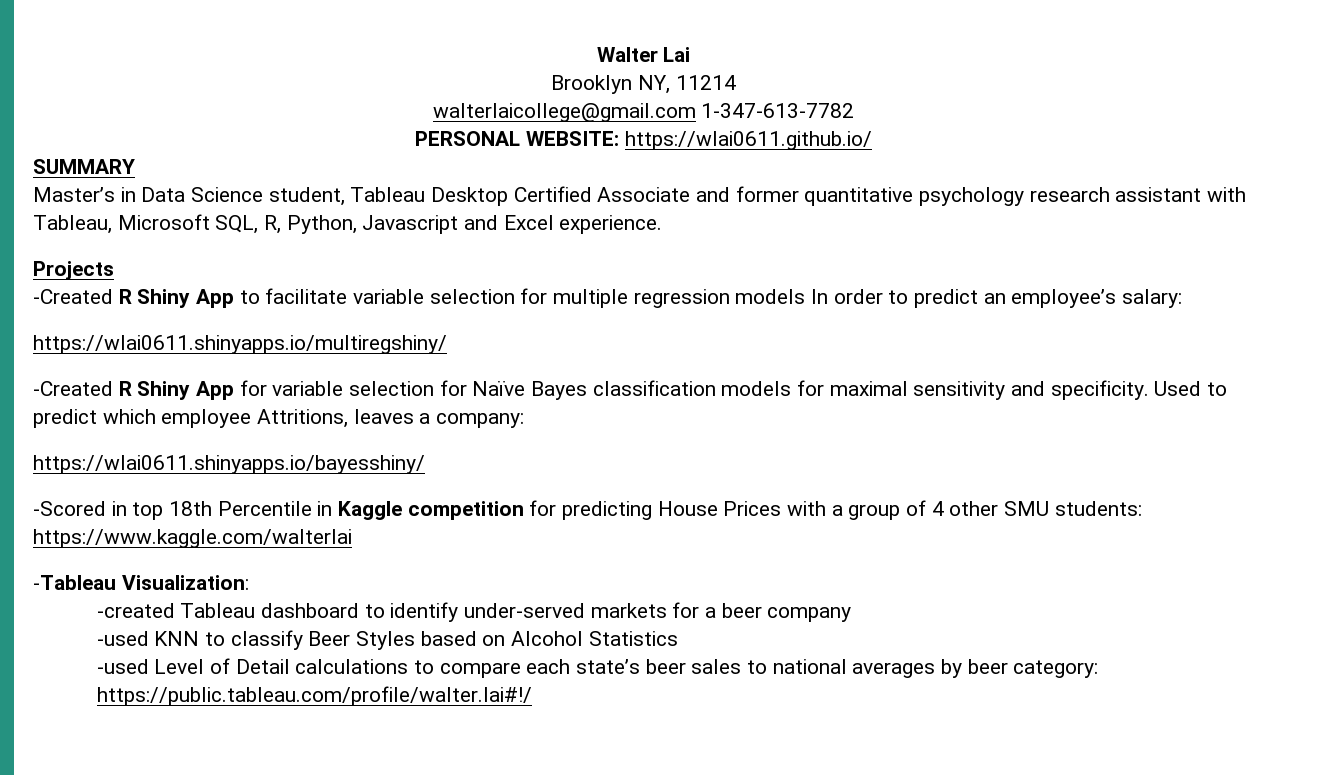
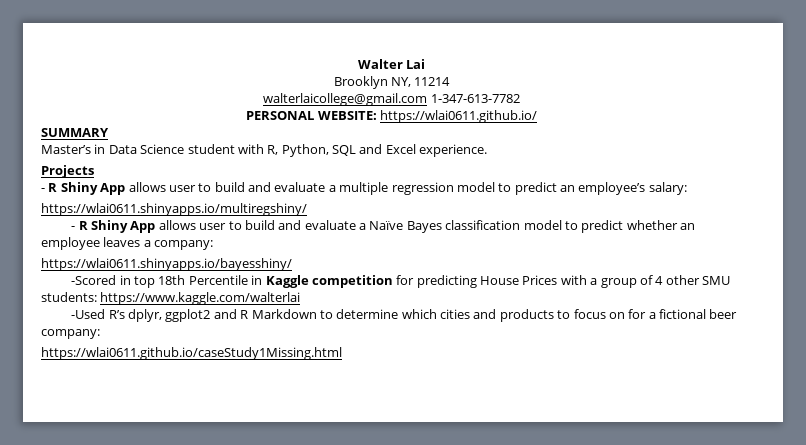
- Master’s in Data Science student, Tableau Desktop Certified Associate and former quantitative psychology research assistant with Tableau, Microsoft SQL, R, Python, Javascript and Excel experience.
+ Master’s in Data Science student with R, Python, SQL and Excel experience.
- -Created R Shiny App to facilitate variable selection for multiple regression models In order to predict an employee’s salary:
+ - R Shiny App allows user to build and evaluate a multiple regression model to predict an employee’s salary:
- -Created R Shiny App for variable selection for Naïve Bayes classification models for maximal sensitivity and specificity. Used to predict which employee Attritions, leaves a company:
+ - R Shiny App allows user to build and evaluate a Naïve Bayes classification model to predict whether an employee leaves a company:
- -Tableau Visualization:
- -created Tableau dashboard to identify under-served markets for a beer company
- -used KNN to classify Beer Styles based on Alcohol Statistics
- -used Level of Detail calculations to compare each state’s beer sales to national averages by beer category: https://public.tableau.com/profile/walter.lai#!/
+ -Used R’s dplyr, ggplot2 and R Markdown to determine which cities and products to focus on for a fictional beer company:
+ https://wlai0611.github.io/caseStudy1Missing.html

